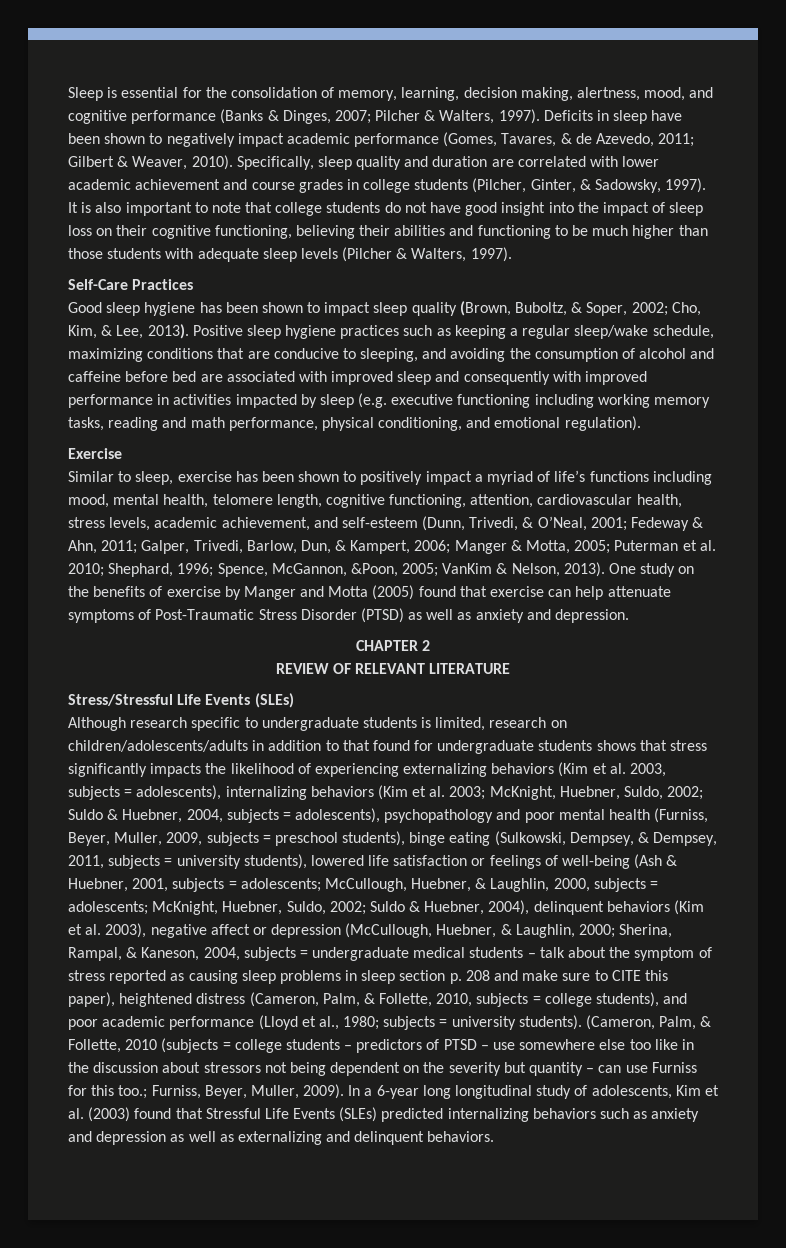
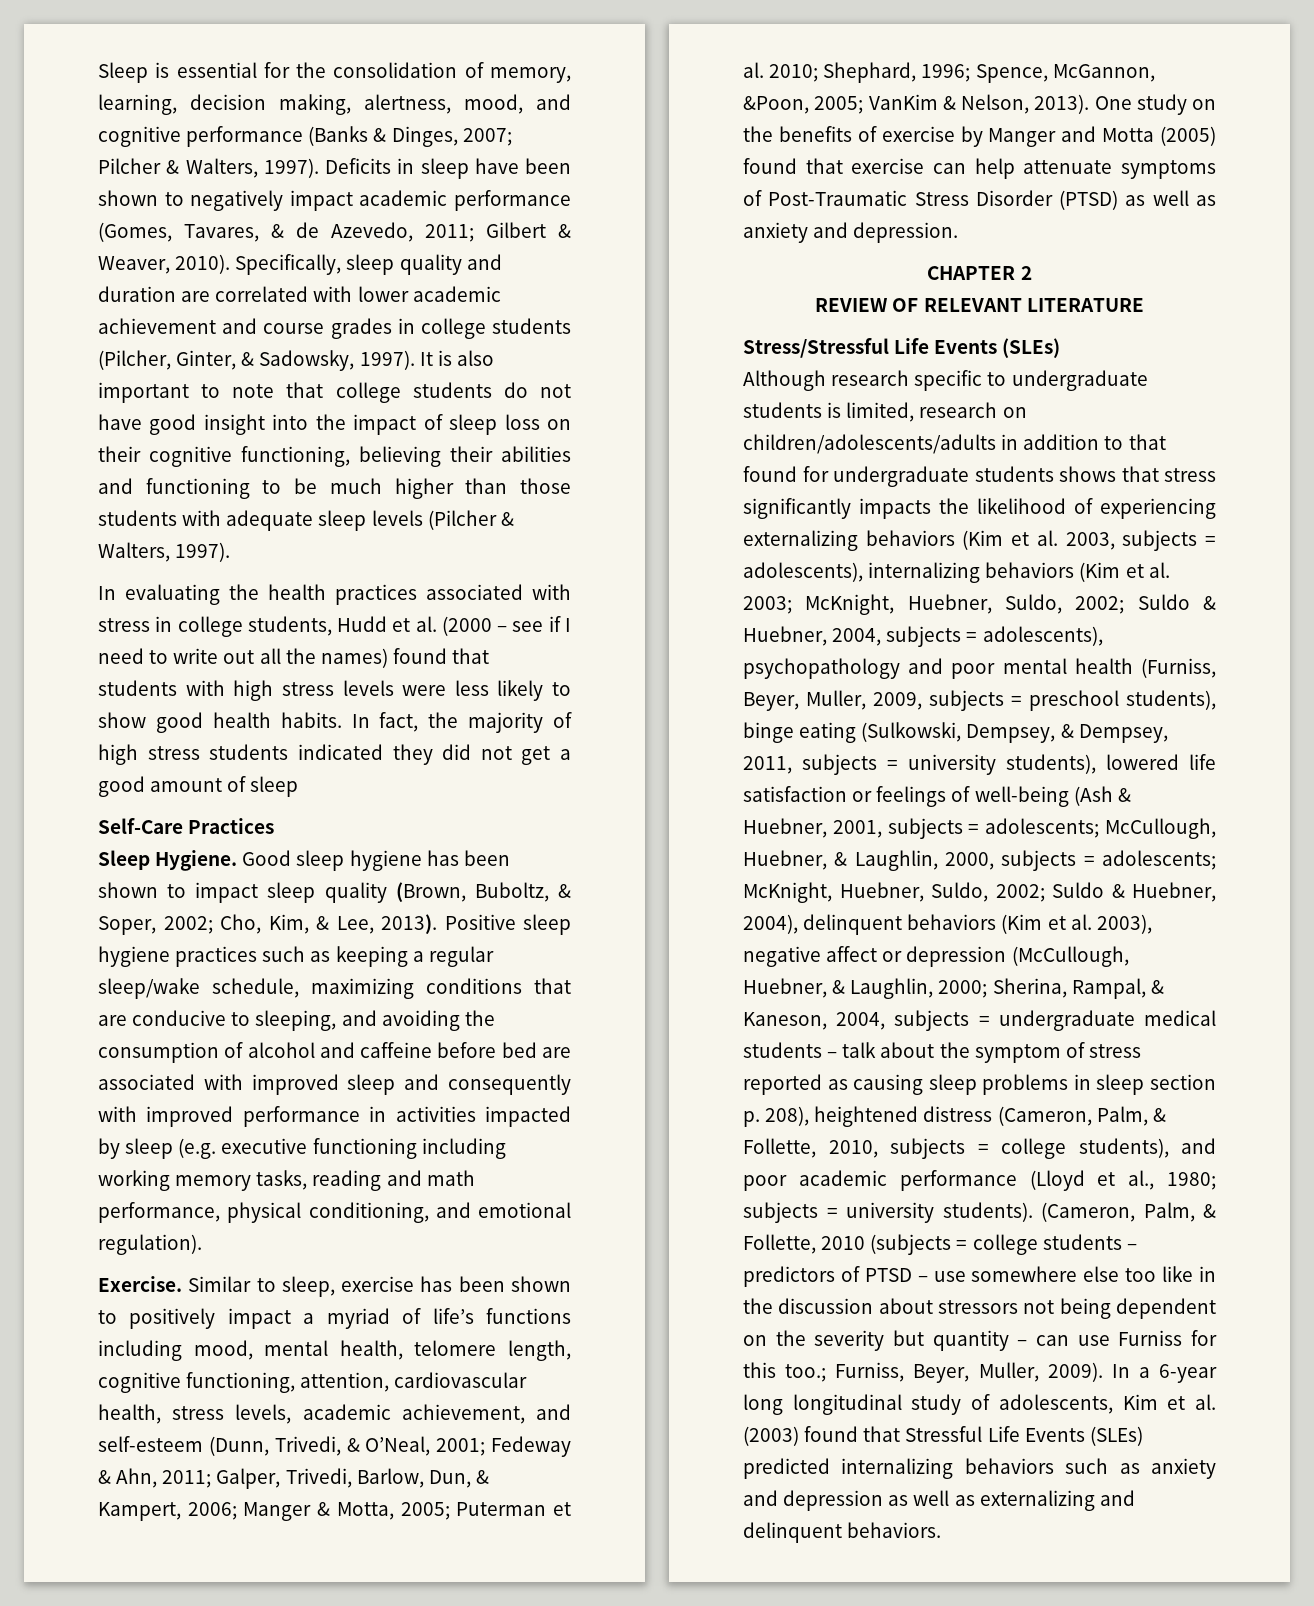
+ In evaluating the health practices associated with stress in college students, Hudd et al. (2000 – see if I need to write out all the names) found that students with high stress levels were less likely to show good health habits. In fact, the majority of high stress students indicated they did not get a good amount of sleep
+ Sleep Hygiene.
- Exercise
- Similar to sleep, exercise has been shown to positively impact a myriad of life’s functions including mood, mental health, telomere length, cognitive functioning, attention, cardiovascular health, stress levels, academic achievement, and self-esteem (Dunn, Trivedi, & O’Neal, 2001;
+ Exercise. Similar to sleep, exercise has been shown to positively impact a myriad of life’s functions including mood, mental health, telomere length, cognitive functioning, attention, cardiovascular health, stress levels, academic achievement, and self-esteem (Dunn, Trivedi, & O’Neal, 2001;
- Sherina, Rampal, & Kaneson, 2004, subjects = undergraduate medical students – talk about the symptom of stress reported as causing sleep problems in sleep section p. 208 and make sure to CITE this paper), heightened distress (Cameron, Palm, & Follette, 2010, subjects = college students), and poor academic performance (Lloyd et al., 1980;
+ Sherina, Rampal, & Kaneson, 2004, subjects = undergraduate medical students – talk about the symptom of stress reported as causing sleep problems in sleep section p. 208), heightened distress (Cameron, Palm, & Follette, 2010, subjects = college students), and poor academic performance (Lloyd et al., 1980;

